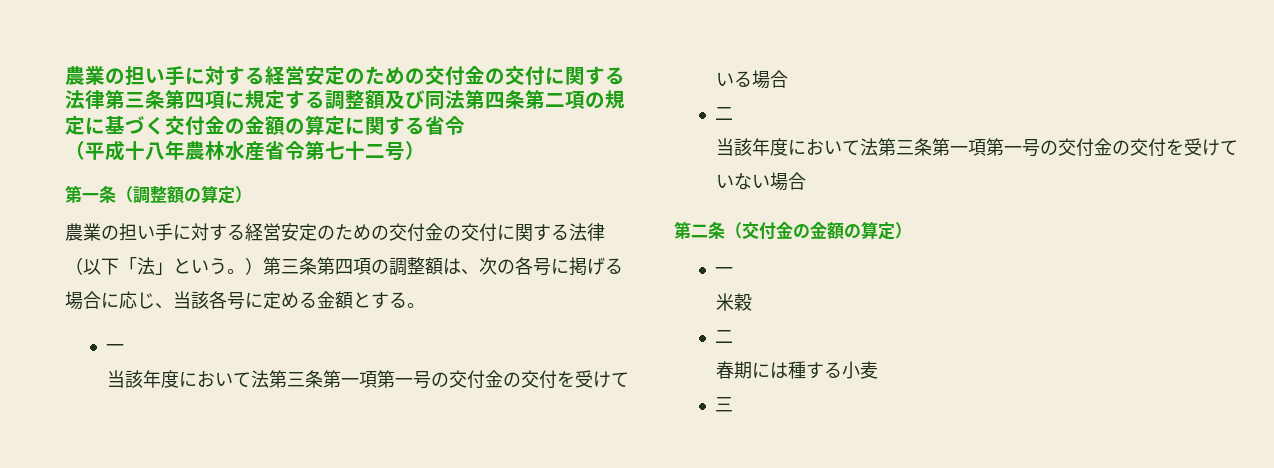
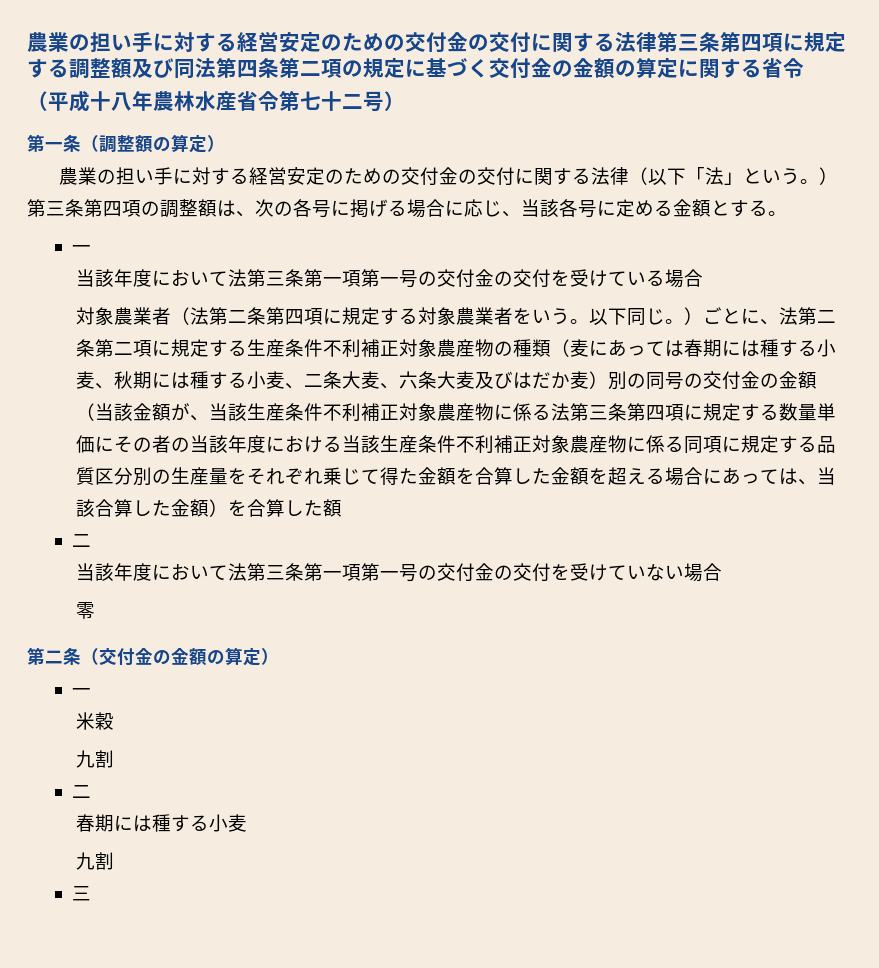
+ 対象農業者（法第二条第四項に規定する対象農業者をいう。以下同じ。）ごとに、法第二条第二項に規定する生産条件不利補正対象農産物の種類（麦にあっては春期には種する小麦、秋期には種する小麦、二条大麦、六条大麦及びはだか麦）別の同号の交付金の金額（当該金額が、当該生産条件不利補正対象農産物に係る法第三条第四項に規定する数量単価にその者の当該年度における当該生産条件不利補正対象農産物に係る同項に規定する品質区分別の生産量をそれぞれ乗じて得た金額を合算した金額を超える場合にあっては、当該合算した金額）を合算した額
+ 零
  米穀
+ 九割
  二
  春期には種する小麦
+ 九割

